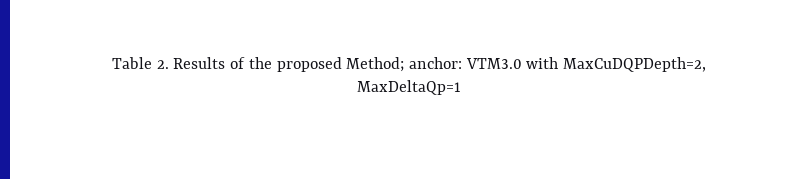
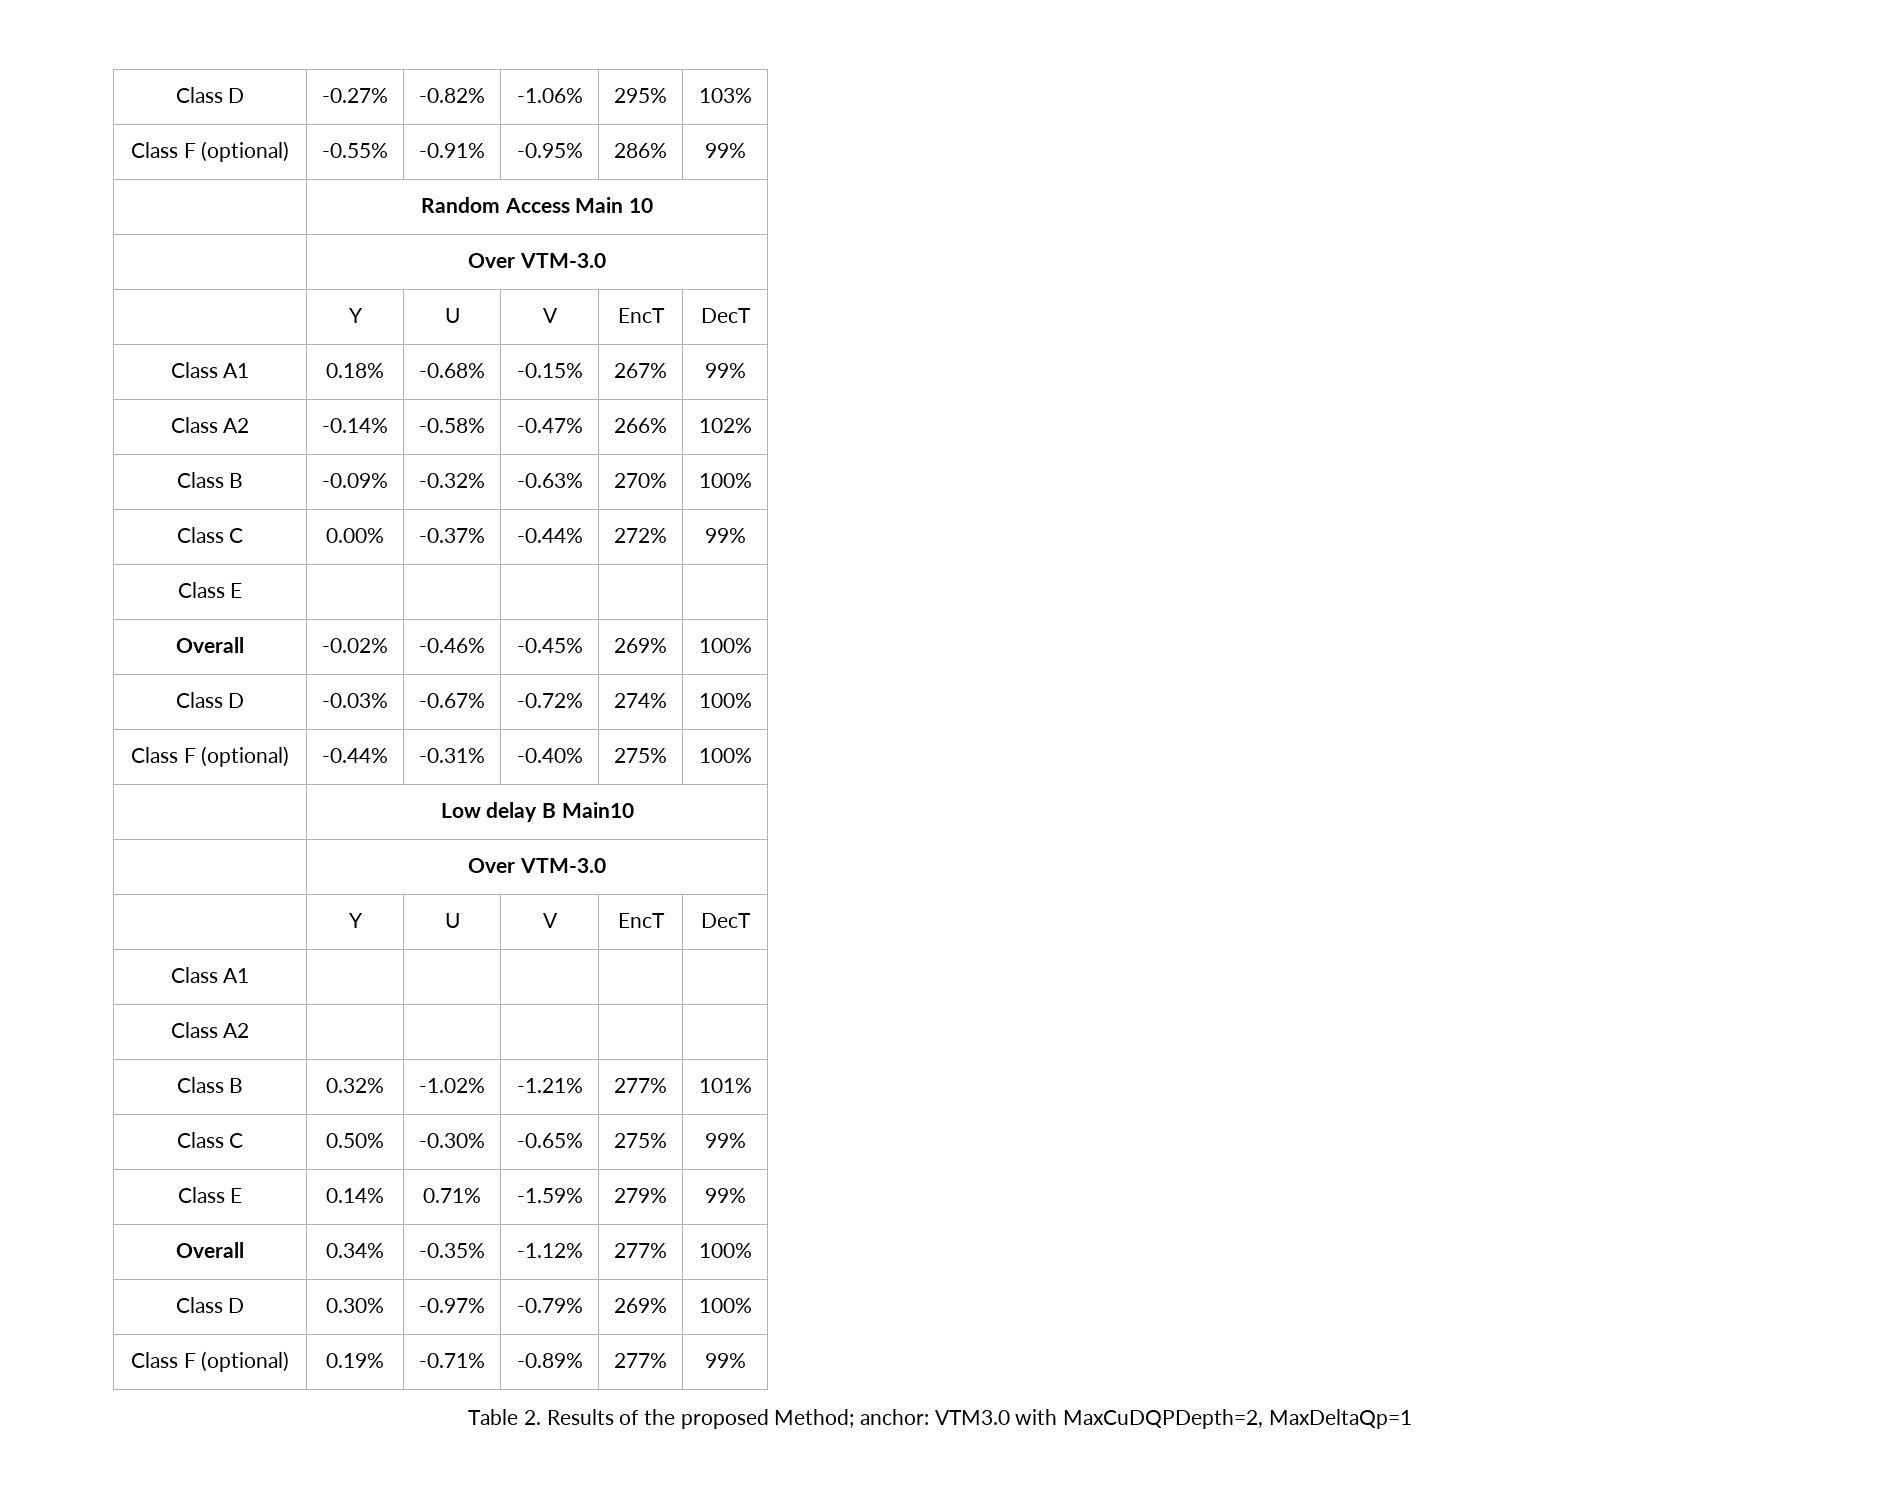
+ Class D | -0.27% | -0.82% | -1.06% | 295% | 103%
+ Class F (optional) | -0.55% | -0.91% | -0.95% | 286% | 99%
+ | Random Access Main 10
+ | Over VTM-3.0
+ | Y | U | V | EncT | DecT
+ Class A1 | 0.18% | -0.68% | -0.15% | 267% | 99%
+ Class A2 | -0.14% | -0.58% | -0.47% | 266% | 102%
+ Class B | -0.09% | -0.32% | -0.63% | 270% | 100%
+ Class C | 0.00% | -0.37% | -0.44% | 272% | 99%
+ Class E | | | | |
+ Overall | -0.02% | -0.46% | -0.45% | 269% | 100%
+ Class D | -0.03% | -0.67% | -0.72% | 274% | 100%
+ Class F (optional) | -0.44% | -0.31% | -0.40% | 275% | 100%
+ | Low delay B Main10
+ | Over VTM-3.0
+ | Y | U | V | EncT | DecT
+ Class A1 | | | | |
+ Class A2 | | | | |
+ Class B | 0.32% | -1.02% | -1.21% | 277% | 101%
+ Class C | 0.50% | -0.30% | -0.65% | 275% | 99%
+ Class E | 0.14% | 0.71% | -1.59% | 279% | 99%
+ Overall | 0.34% | -0.35% | -1.12% | 277% | 100%
+ Class D | 0.30% | -0.97% | -0.79% | 269% | 100%
+ Class F (optional) | 0.19% | -0.71% | -0.89% | 277% | 99%

